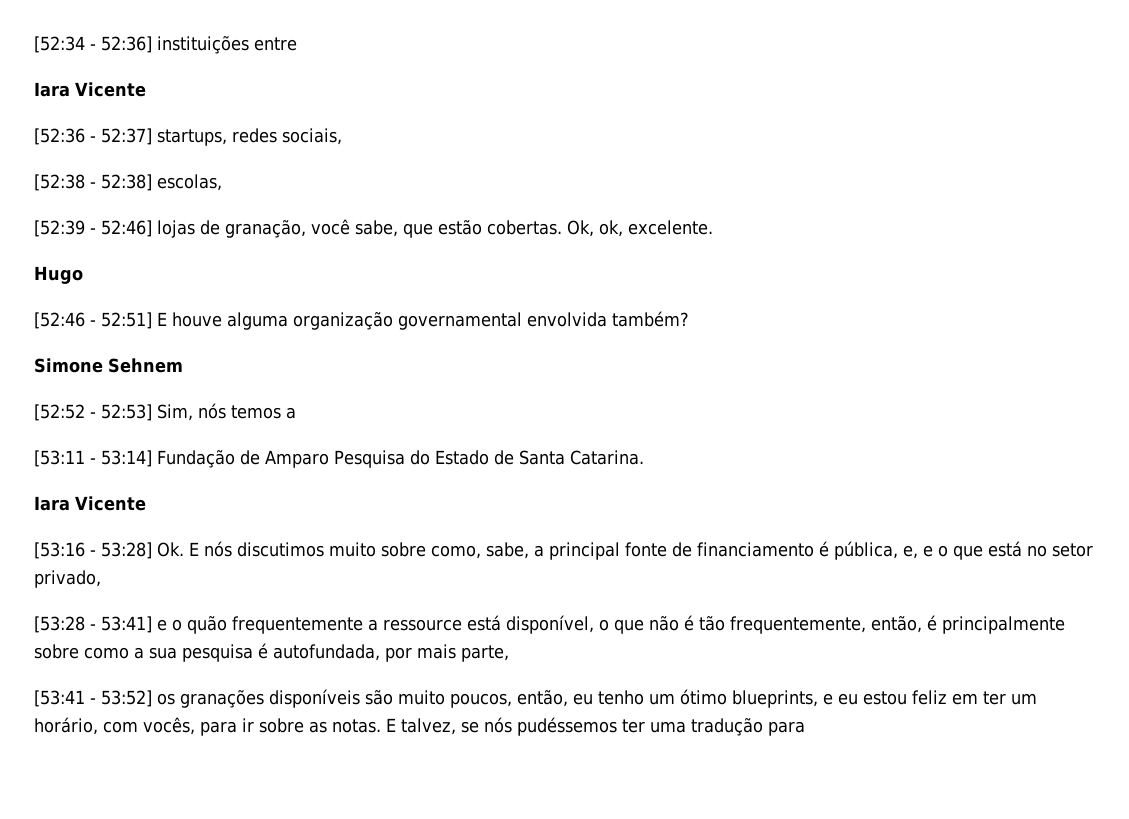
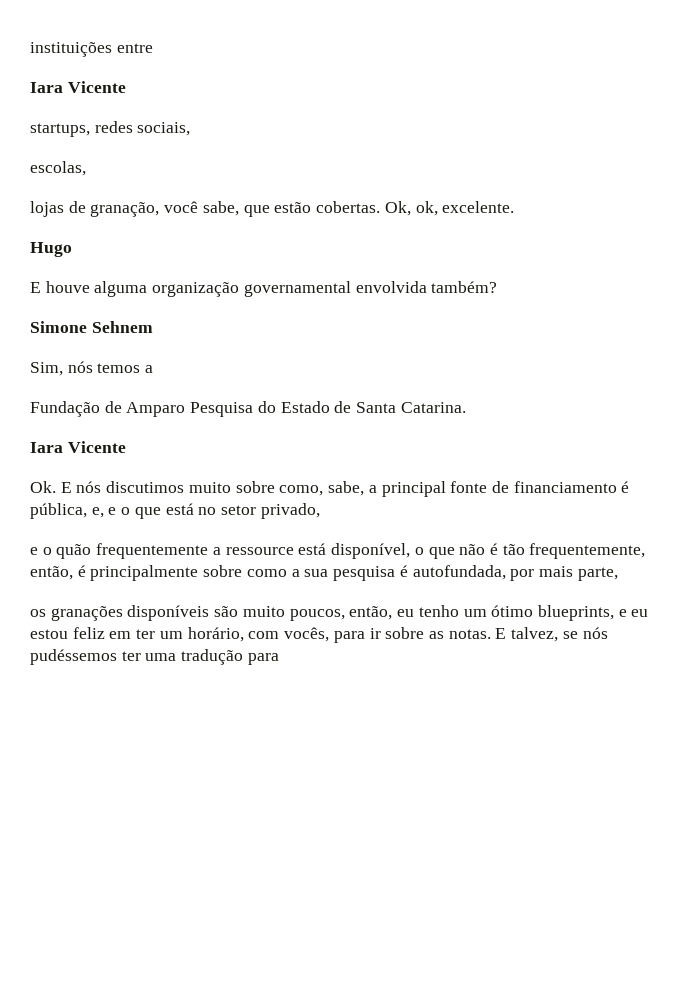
- [52:34 - 52:36] instituições entre
+ instituições entre
- [52:36 - 52:37] startups, redes sociais,
+ startups, redes sociais,
- [52:38 - 52:38] escolas,
- [52:39 - 52:46] lojas de granação, você sabe, que estão cobertas.
+ escolas,
+ lojas de granação, você sabe, que estão cobertas.
- [52:46 - 52:51] E houve alguma organização governamental envolvida também?
+ E houve alguma organização governamental envolvida também?
- [52:52 - 52:53] Sim, nós temos a
+ Sim, nós temos a
- [53:11 - 53:14] Fundação de Amparo Pesquisa do Estado de Santa Catarina.
+ Fundação de Amparo Pesquisa do Estado de Santa Catarina.
- [53:16 - 53:28] Ok. E nós discutimos muito sobre como, sabe, a principal fonte de financiamento é pública, e, e o que está no setor privado,
+ Ok. E nós discutimos muito sobre como, sabe, a principal fonte de financiamento é pública, e, e o que está no setor privado,
- [53:28 - 53:41] e o quão frequentemente a ressource está disponível, o que não é tão frequentemente, então, é principalmente sobre como a sua pesquisa é autofundada, por mais parte,
+ e o quão frequentemente a ressource está disponível, o que não é tão frequentemente, então, é principalmente sobre como a sua pesquisa é autofundada, por mais parte,
- [53:41 - 53:52] os granações disponíveis são muito poucos, então, eu tenho um ótimo blueprints, e eu estou feliz em ter um horário, com vocês, para ir sobre as notas.
+ os granações disponíveis são muito poucos, então, eu tenho um ótimo blueprints, e eu estou feliz em ter um horário, com vocês, para ir sobre as notas.

